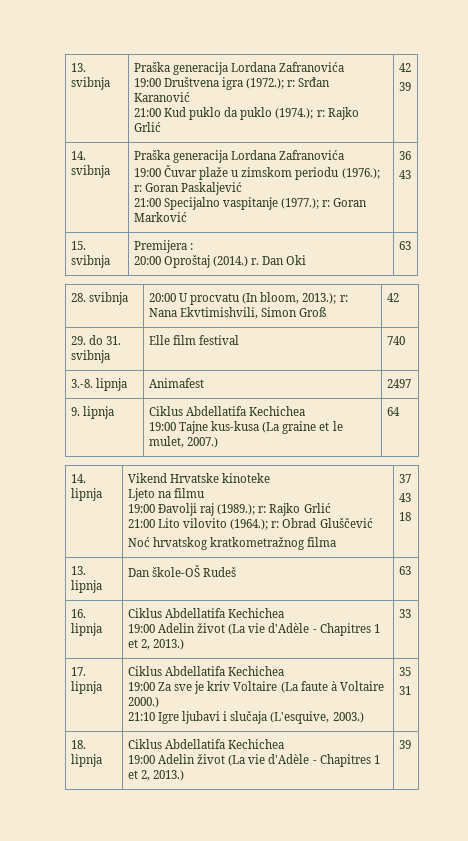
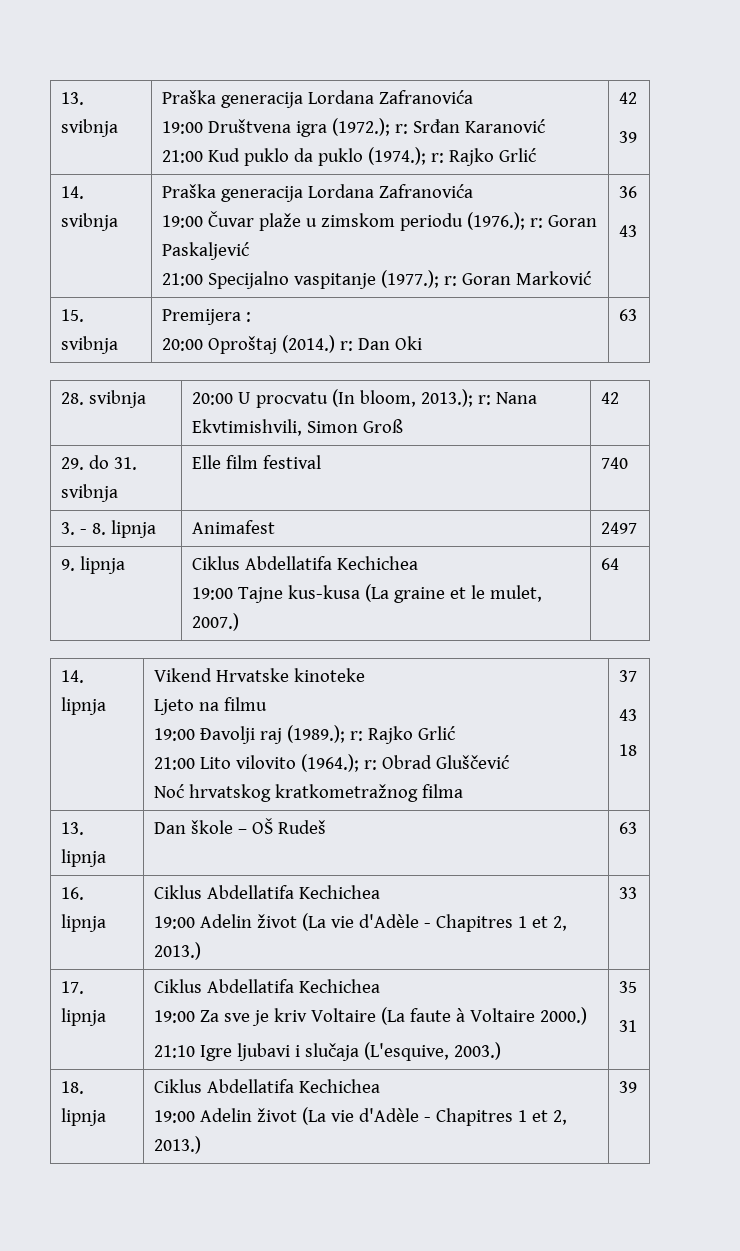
  15. svibnja | Premijera :
- 20:00 Oproštaj (2014.) r. Dan Oki | 63
+ 20:00 Oproštaj (2014.) r: Dan Oki | 63
- 3.-8. lipnja | Animafest | 2497
+ 3. - 8. lipnja | Animafest | 2497
- 13. lipnja | Dan škole-OŠ Rudeš | 63
+ 13. lipnja | Dan škole – OŠ Rudeš | 63

